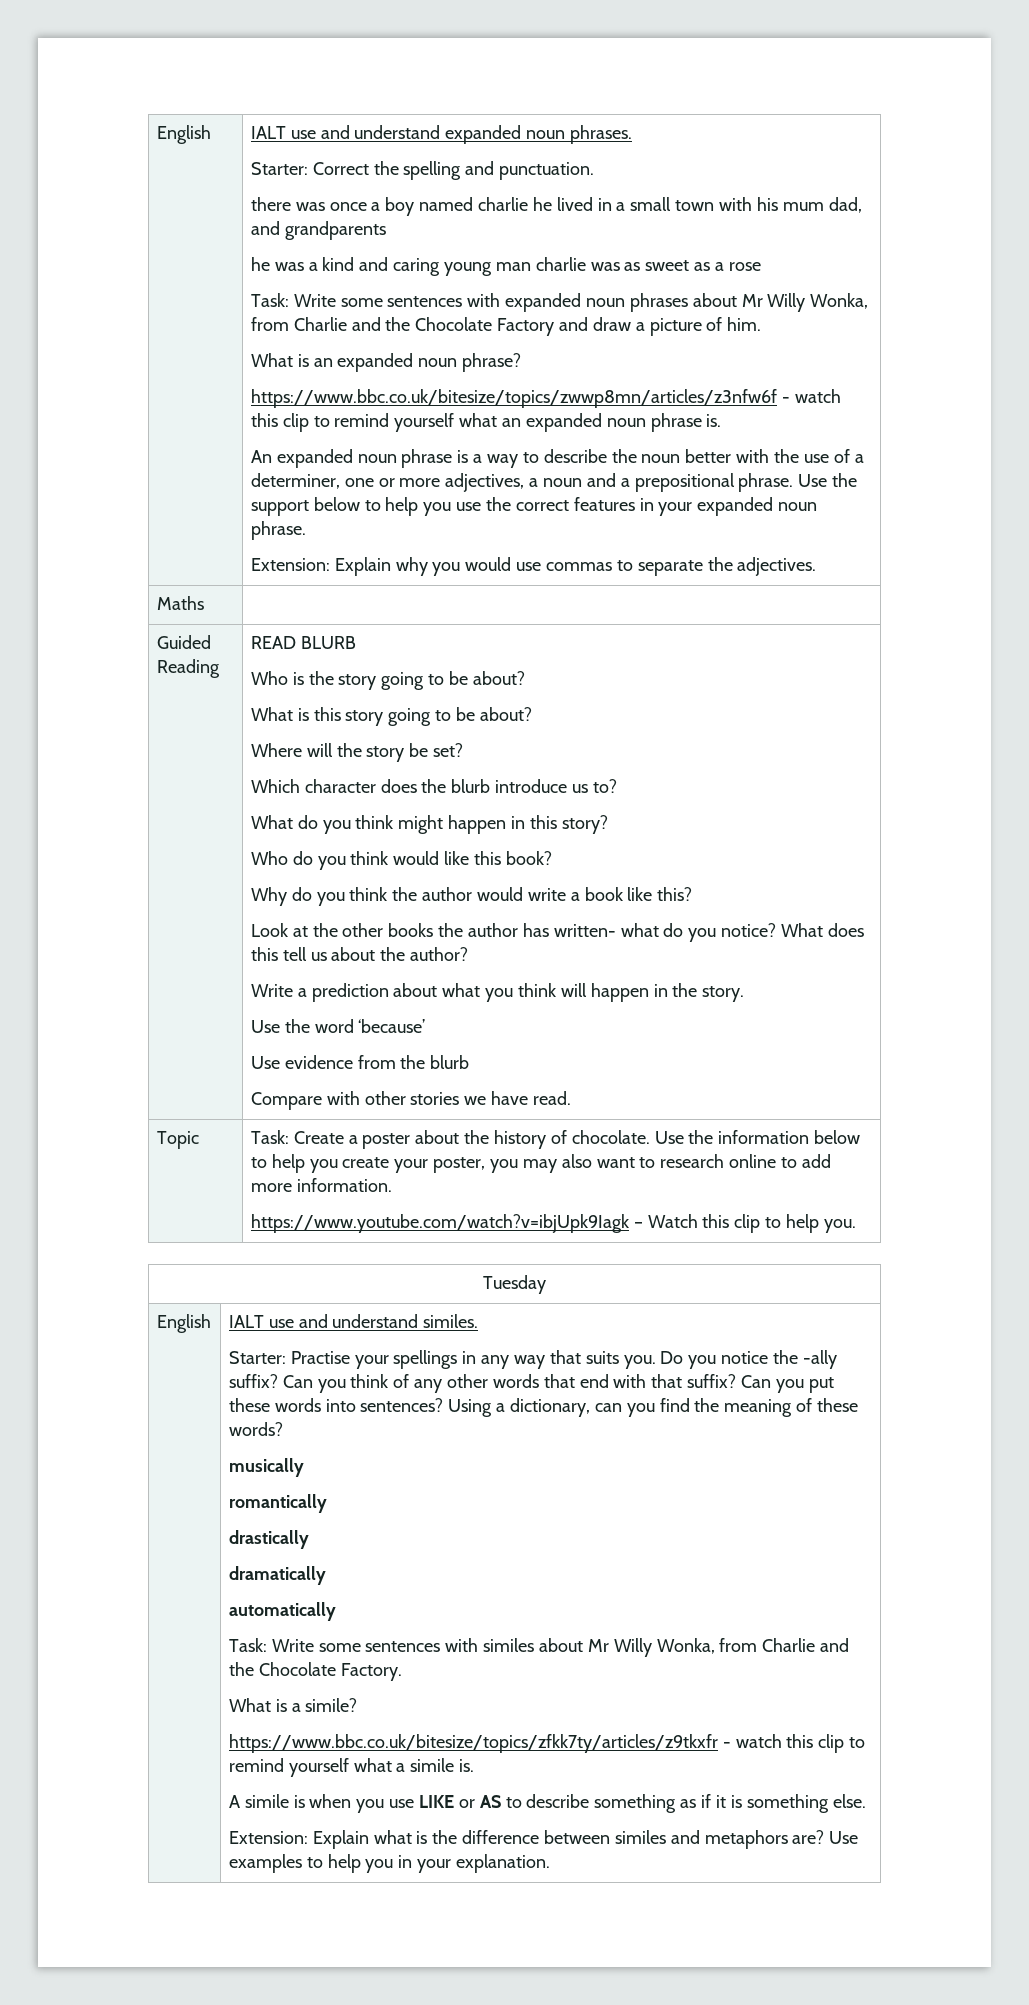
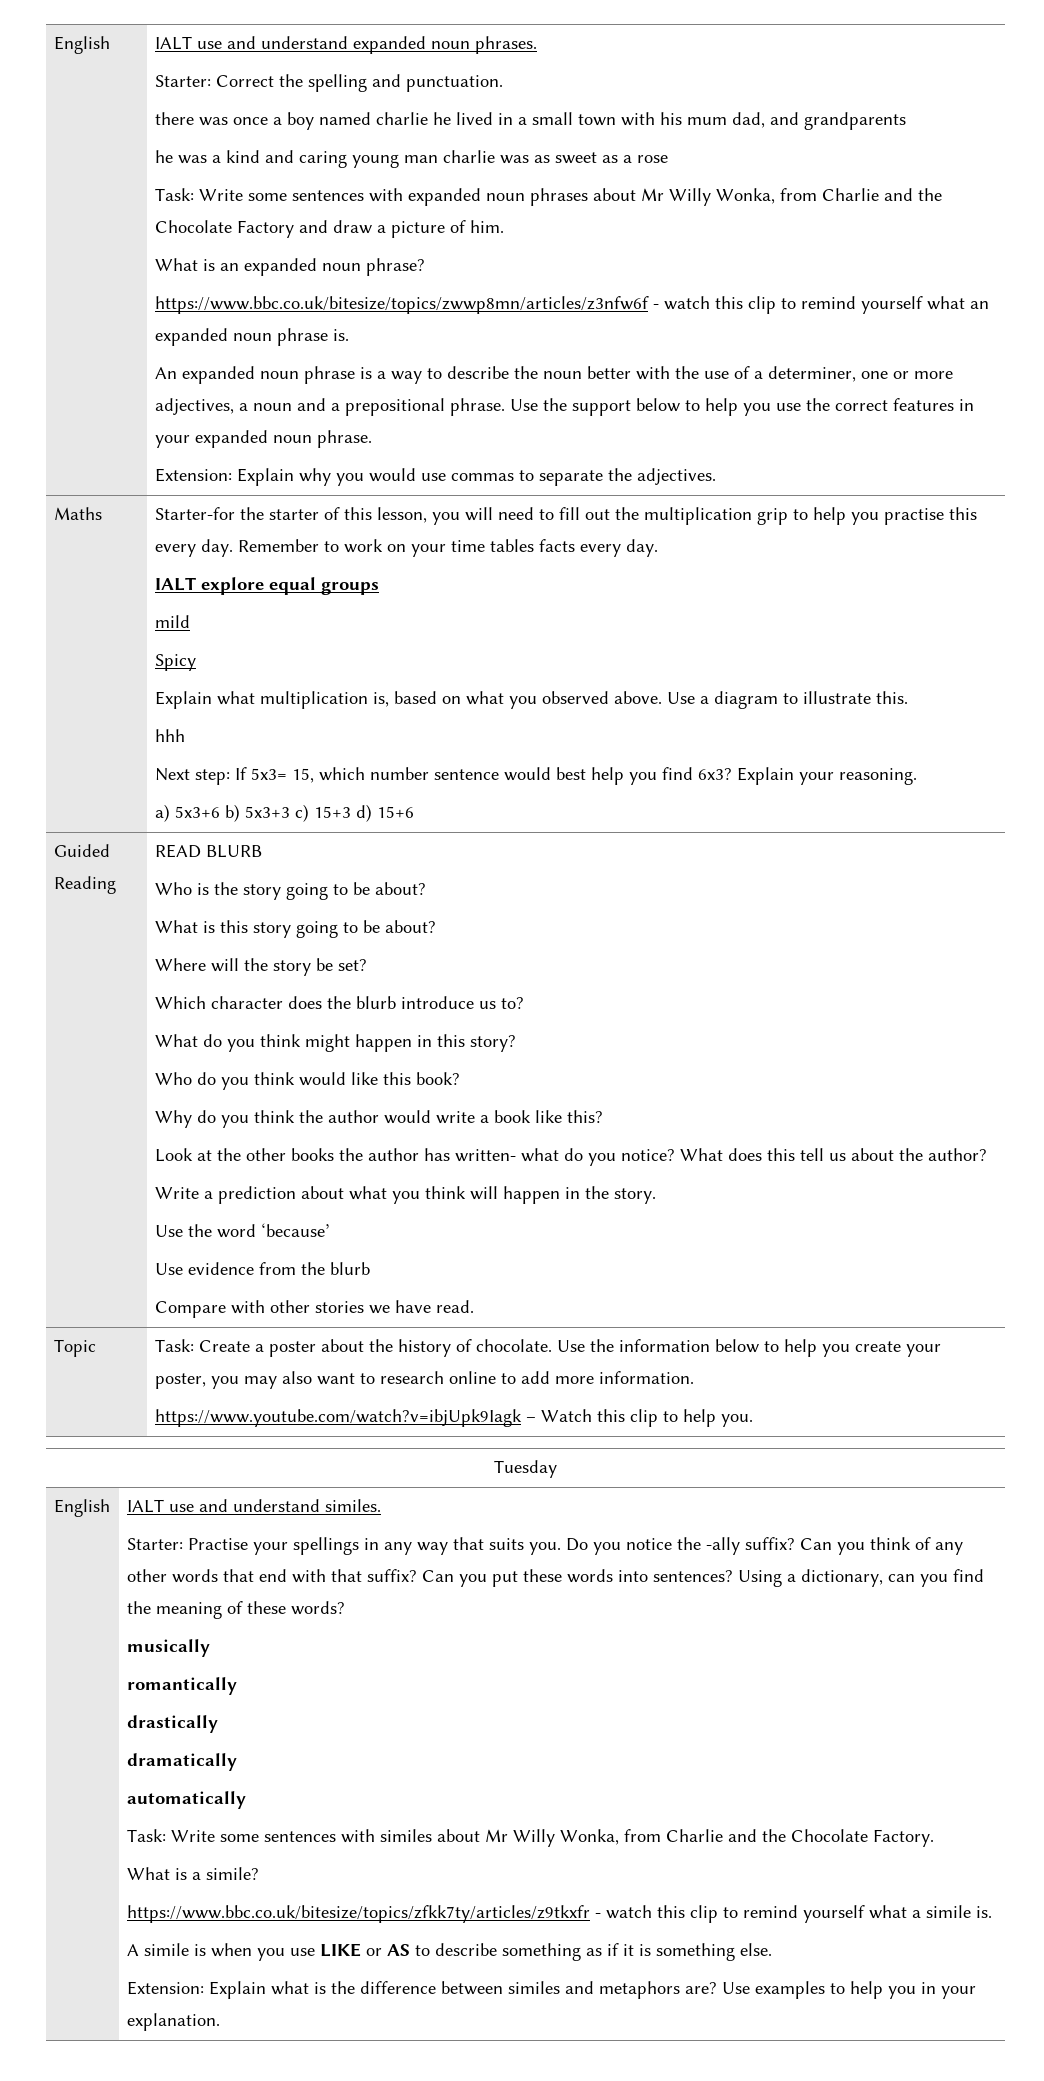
+ Starter-for the starter of this lesson, you will need to fill out the multiplication grip to help you practise this every day. Remember to work on your time tables facts every day.
+ IALT explore equal groups
+ mild
+ Spicy
+ Explain what multiplication is, based on what you observed above. Use a diagram to illustrate this.
+ hhh
+ Next step: If 5x3= 15, which number sentence would best help you find 6x3? Explain your reasoning.
+ a) 5x3+6 b) 5x3+3 c) 15+3 d) 15+6

